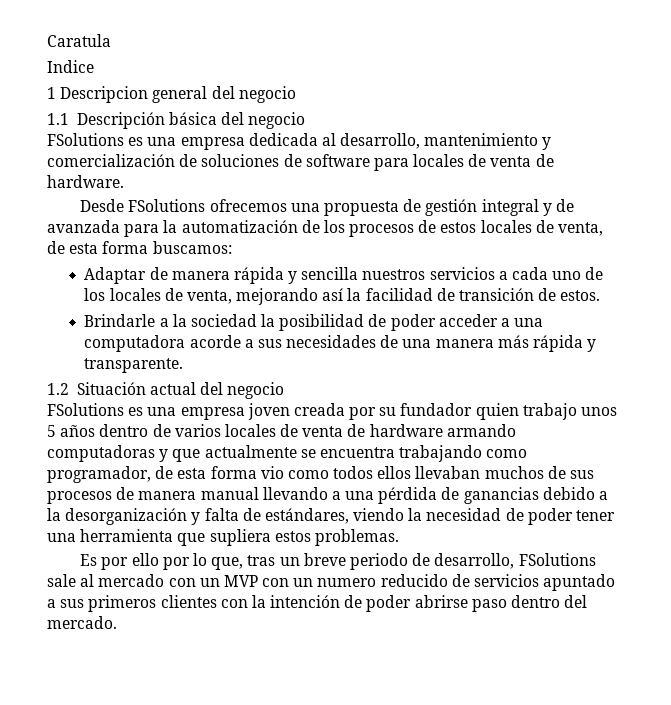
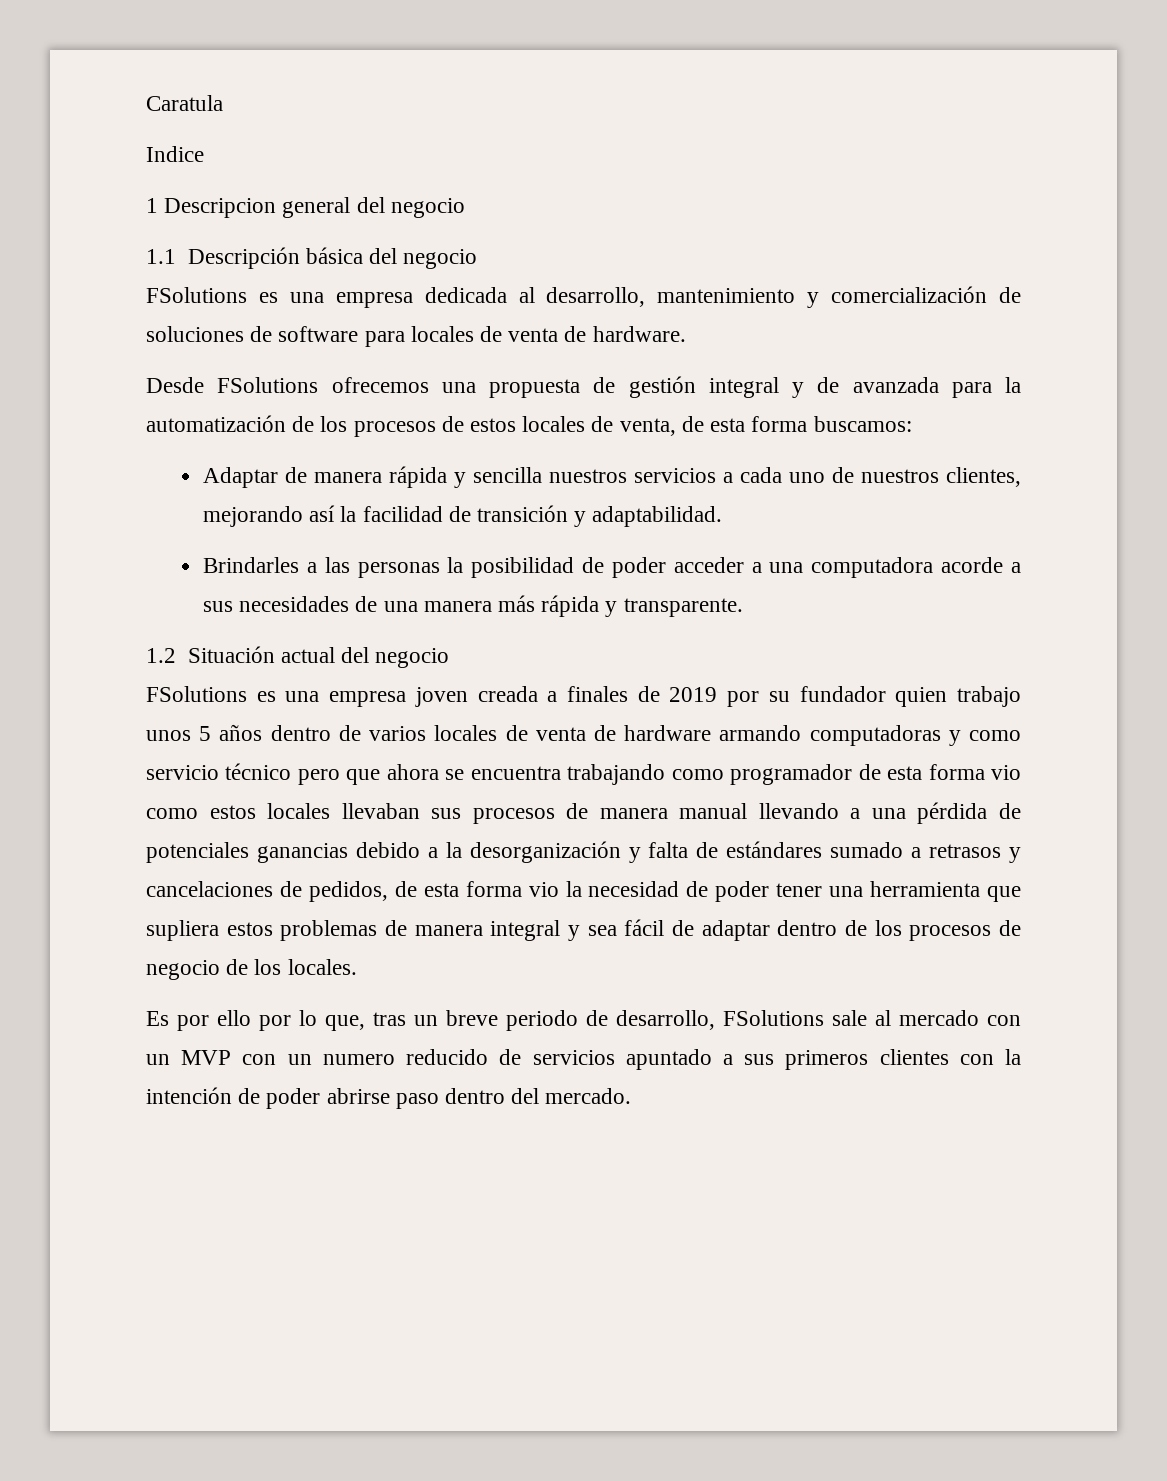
- Adaptar de manera rápida y sencilla nuestros servicios a cada uno de los locales de venta, mejorando así la facilidad de transición de estos.
- Brindarle a la sociedad la posibilidad de poder acceder a una computadora acorde a sus necesidades de una manera más rápida y transparente.
+ Adaptar de manera rápida y sencilla nuestros servicios a cada uno de nuestros clientes, mejorando así la facilidad de transición y adaptabilidad.
+ Brindarles a las personas la posibilidad de poder acceder a una computadora acorde a sus necesidades de una manera más rápida y transparente.
- FSolutions es una empresa joven creada por su fundador quien trabajo unos 5 años dentro de varios locales de venta de hardware armando computadoras y que actualmente se encuentra trabajando como programador, de esta forma vio como todos ellos llevaban muchos de sus procesos de manera manual llevando a una pérdida de ganancias debido a la desorganización y falta de estándares, viendo la necesidad de poder tener una herramienta que supliera estos problemas.
+ FSolutions es una empresa joven creada a finales de 2019 por su fundador quien trabajo unos 5 años dentro de varios locales de venta de hardware armando computadoras y como servicio técnico pero que ahora se encuentra trabajando como programador de esta forma vio como estos locales llevaban sus procesos de manera manual llevando a una pérdida de potenciales ganancias debido a la desorganización y falta de estándares sumado a retrasos y cancelaciones de pedidos, de esta forma vio la necesidad de poder tener una herramienta que supliera estos problemas de manera integral y sea fácil de adaptar dentro de los procesos de negocio de los locales.

